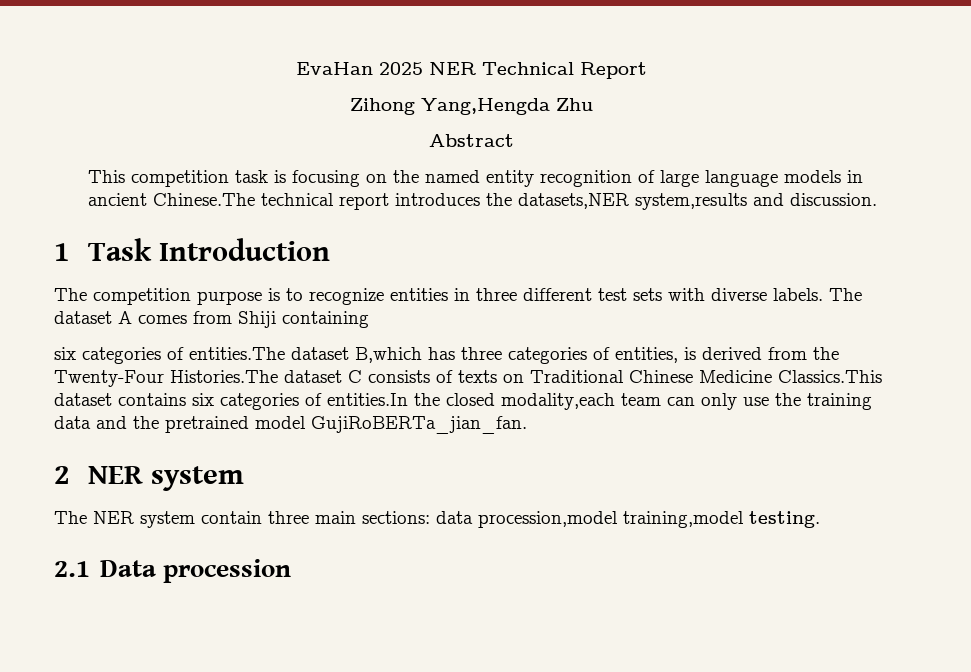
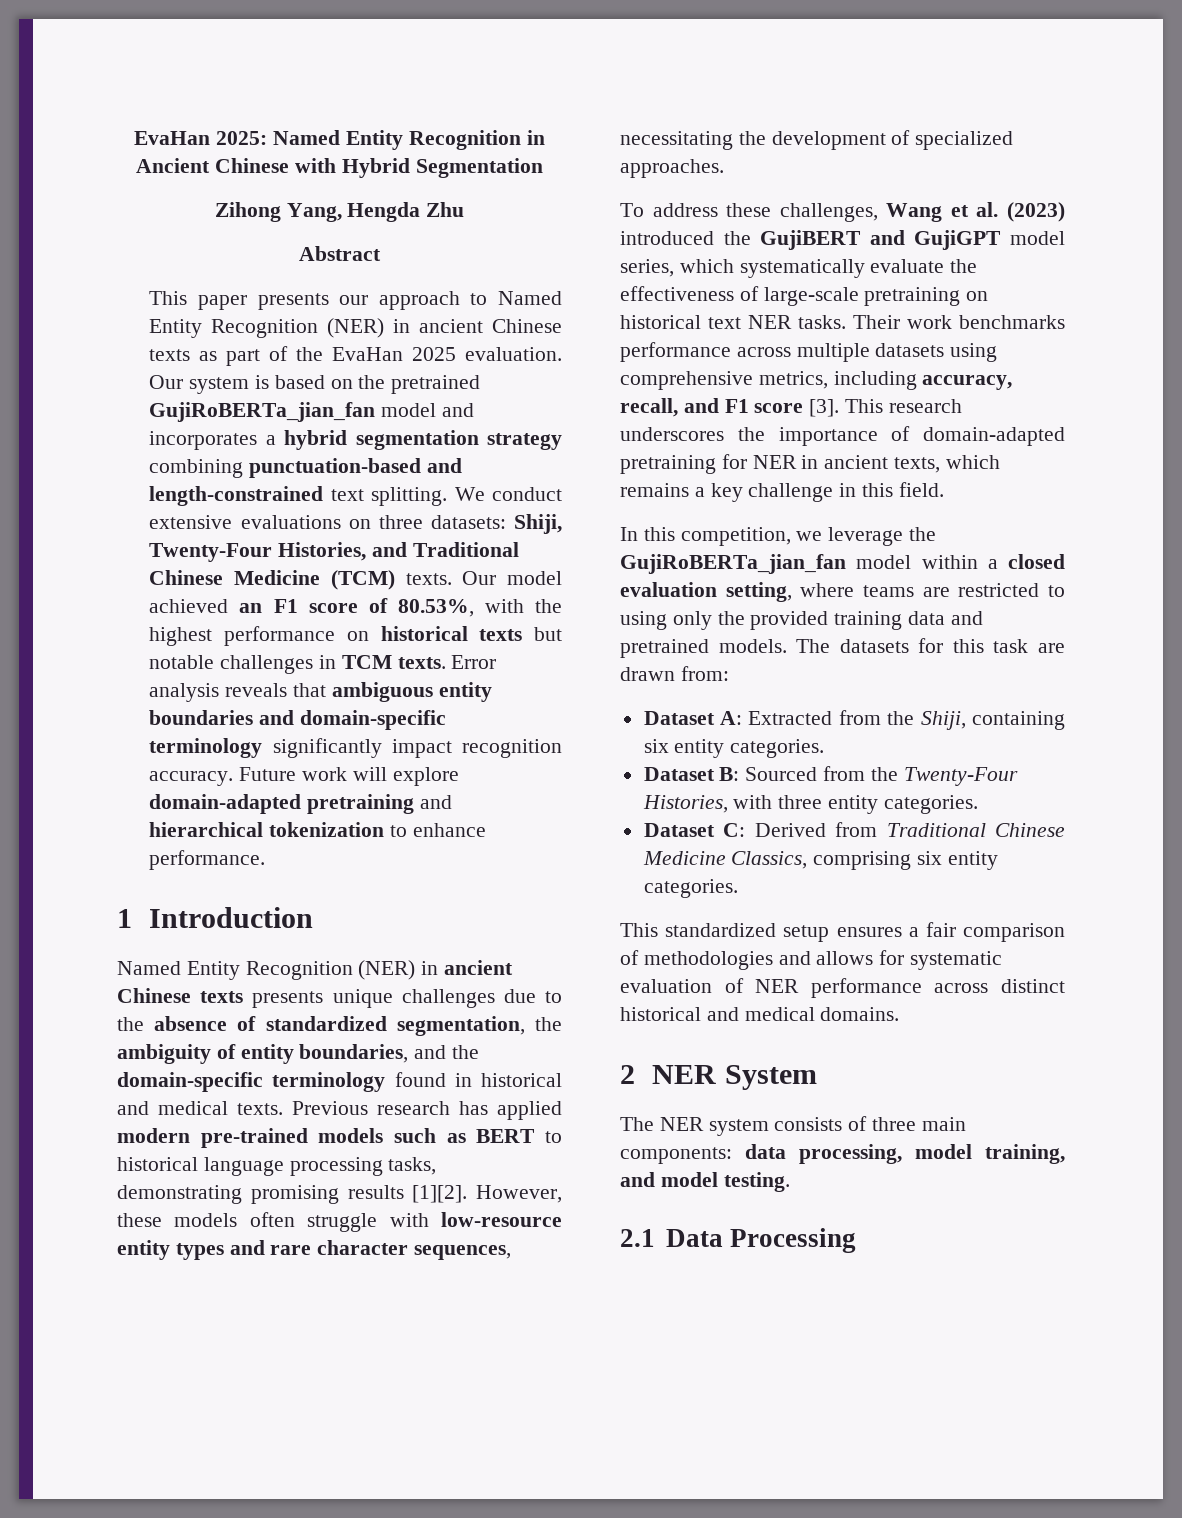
- EvaHan 2025 NER Technical Report
+ EvaHan 2025: Named Entity Recognition in Ancient Chinese with Hybrid Segmentation
- Zihong Yang,Hengda Zhu
+ Zihong Yang, Hengda Zhu
- This competition task is focusing on the named entity recognition of large language models in ancient Chinese.The technical report introduces the datasets,NER system,results and discussion.
- 1 Task Introduction
- The competition purpose is to recognize entities in three different test sets with diverse labels. The dataset A comes from Shiji containing
- six categories of entities.The dataset B,which has three categories of entities, is derived from the Twenty-Four Histories.The dataset C consists of texts on Traditional Chinese Medicine Classics.This dataset contains six categories of entities.In the closed modality,each team can only use the training data and the pretrained model GujiRoBERTa_jian_fan.
+ This paper presents our approach to Named Entity Recognition (NER) in ancient Chinese texts as part of the EvaHan 2025 evaluation. Our system is based on the pretrained GujiRoBERTa_jian_fan model and incorporates a hybrid segmentation strategy combining punctuation-based and length-constrained text splitting. We conduct extensive evaluations on three datasets: Shiji, Twenty-Four Histories, and Traditional Chinese Medicine (TCM) texts. Our model achieved an F1 score of 80.53%, with the highest performance on historical texts but notable challenges in TCM texts. Error analysis reveals that ambiguous entity boundaries and domain-specific terminology significantly impact recognition accuracy. Future work will explore domain-adapted pretraining and hierarchical tokenization to enhance performance.
+ 1 Introduction
+ Named Entity Recognition (NER) in ancient Chinese texts presents unique challenges due to the absence of standardized segmentation, the ambiguity of entity boundaries, and the domain-specific terminology found in historical and medical texts. Previous research has applied modern pre-trained models such as BERT to historical language processing tasks, demonstrating promising results [1][2]. However, these models often struggle with low-resource entity types and rare character sequences, necessitating the development of specialized approaches.
+ To address these challenges, Wang et al. (2023) introduced the GujiBERT and GujiGPT model series, which systematically evaluate the effectiveness of large-scale pretraining on historical text NER tasks. Their work benchmarks performance across multiple datasets using comprehensive metrics, including accuracy, recall, and F1 score [3]. This research underscores the importance of domain-adapted pretraining for NER in ancient texts, which remains a key challenge in this field.
+ In this competition, we leverage the GujiRoBERTa_jian_fan model within a closed evaluation setting, where teams are restricted to using only the provided training data and pretrained models. The datasets for this task are drawn from:
+ Dataset A: Extracted from the Shiji, containing six entity categories.
+ Dataset B: Sourced from the Twenty-Four Histories, with three entity categories.
+ Dataset C: Derived from Traditional Chinese Medicine Classics, comprising six entity categories.
+ This standardized setup ensures a fair comparison of methodologies and allows for systematic evaluation of NER performance across distinct historical and medical domains.
- 2 NER system
+ 2 NER System
- The NER system contain three main sections: data procession,model training,model testing.
+ The NER system consists of three main components: data processing, model training, and model testing.
- 2.1 Data procession
+ 2.1 Data Processing

